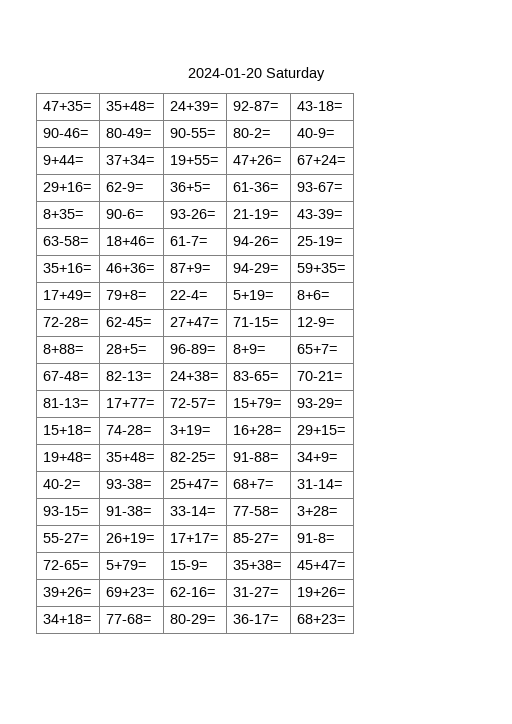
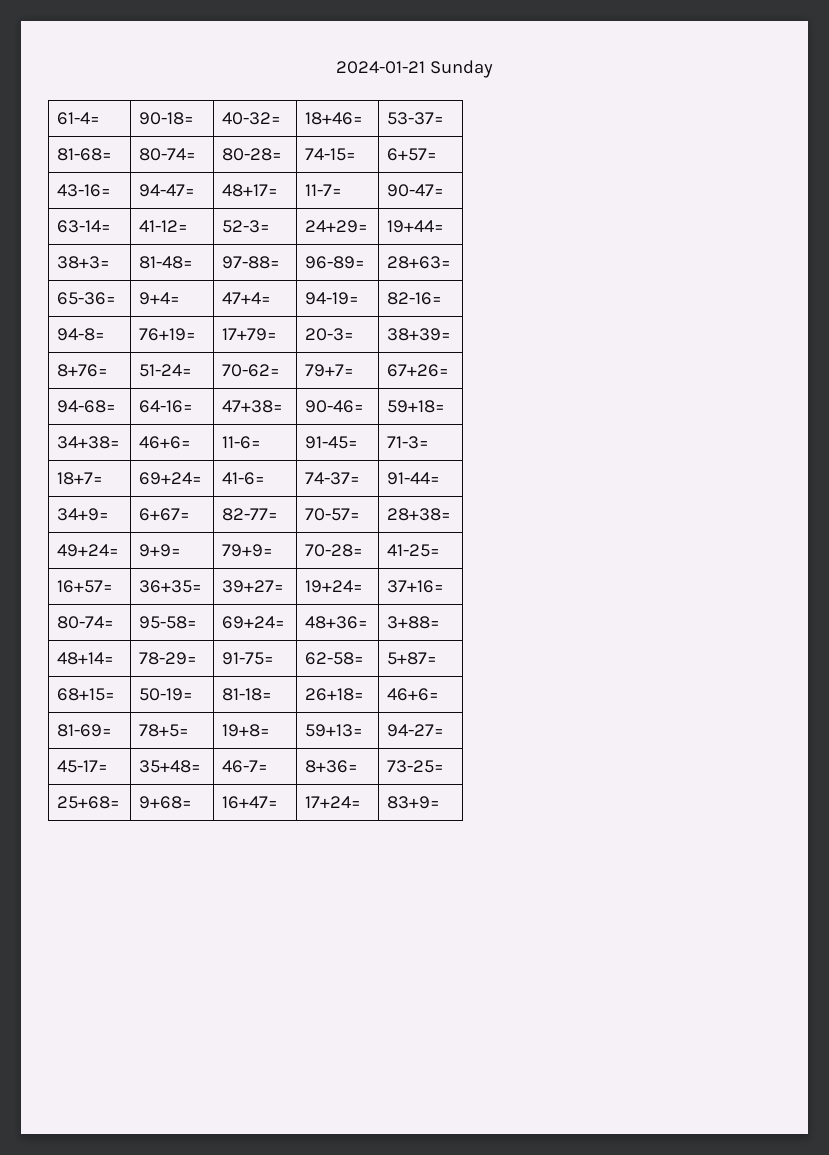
- 2024-01-20 Saturday
- 47+35= | 35+48= | 24+39= | 92-87= | 43-18=
- 90-46= | 80-49= | 90-55= | 80-2= | 40-9=
- 9+44= | 37+34= | 19+55= | 47+26= | 67+24=
- 29+16= | 62-9= | 36+5= | 61-36= | 93-67=
- 8+35= | 90-6= | 93-26= | 21-19= | 43-39=
- 63-58= | 18+46= | 61-7= | 94-26= | 25-19=
- 35+16= | 46+36= | 87+9= | 94-29= | 59+35=
- 17+49= | 79+8= | 22-4= | 5+19= | 8+6=
- 72-28= | 62-45= | 27+47= | 71-15= | 12-9=
- 8+88= | 28+5= | 96-89= | 8+9= | 65+7=
- 67-48= | 82-13= | 24+38= | 83-65= | 70-21=
- 81-13= | 17+77= | 72-57= | 15+79= | 93-29=
- 15+18= | 74-28= | 3+19= | 16+28= | 29+15=
- 19+48= | 35+48= | 82-25= | 91-88= | 34+9=
- 40-2= | 93-38= | 25+47= | 68+7= | 31-14=
- 93-15= | 91-38= | 33-14= | 77-58= | 3+28=
- 55-27= | 26+19= | 17+17= | 85-27= | 91-8=
- 72-65= | 5+79= | 15-9= | 35+38= | 45+47=
- 39+26= | 69+23= | 62-16= | 31-27= | 19+26=
- 34+18= | 77-68= | 80-29= | 36-17= | 68+23=
+ 2024-01-21 Sunday
+ 61-4= | 90-18= | 40-32= | 18+46= | 53-37=
+ 81-68= | 80-74= | 80-28= | 74-15= | 6+57=
+ 43-16= | 94-47= | 48+17= | 11-7= | 90-47=
+ 63-14= | 41-12= | 52-3= | 24+29= | 19+44=
+ 38+3= | 81-48= | 97-88= | 96-89= | 28+63=
+ 65-36= | 9+4= | 47+4= | 94-19= | 82-16=
+ 94-8= | 76+19= | 17+79= | 20-3= | 38+39=
+ 8+76= | 51-24= | 70-62= | 79+7= | 67+26=
+ 94-68= | 64-16= | 47+38= | 90-46= | 59+18=
+ 34+38= | 46+6= | 11-6= | 91-45= | 71-3=
+ 18+7= | 69+24= | 41-6= | 74-37= | 91-44=
+ 34+9= | 6+67= | 82-77= | 70-57= | 28+38=
+ 49+24= | 9+9= | 79+9= | 70-28= | 41-25=
+ 16+57= | 36+35= | 39+27= | 19+24= | 37+16=
+ 80-74= | 95-58= | 69+24= | 48+36= | 3+88=
+ 48+14= | 78-29= | 91-75= | 62-58= | 5+87=
+ 68+15= | 50-19= | 81-18= | 26+18= | 46+6=
+ 81-69= | 78+5= | 19+8= | 59+13= | 94-27=
+ 45-17= | 35+48= | 46-7= | 8+36= | 73-25=
+ 25+68= | 9+68= | 16+47= | 17+24= | 83+9=

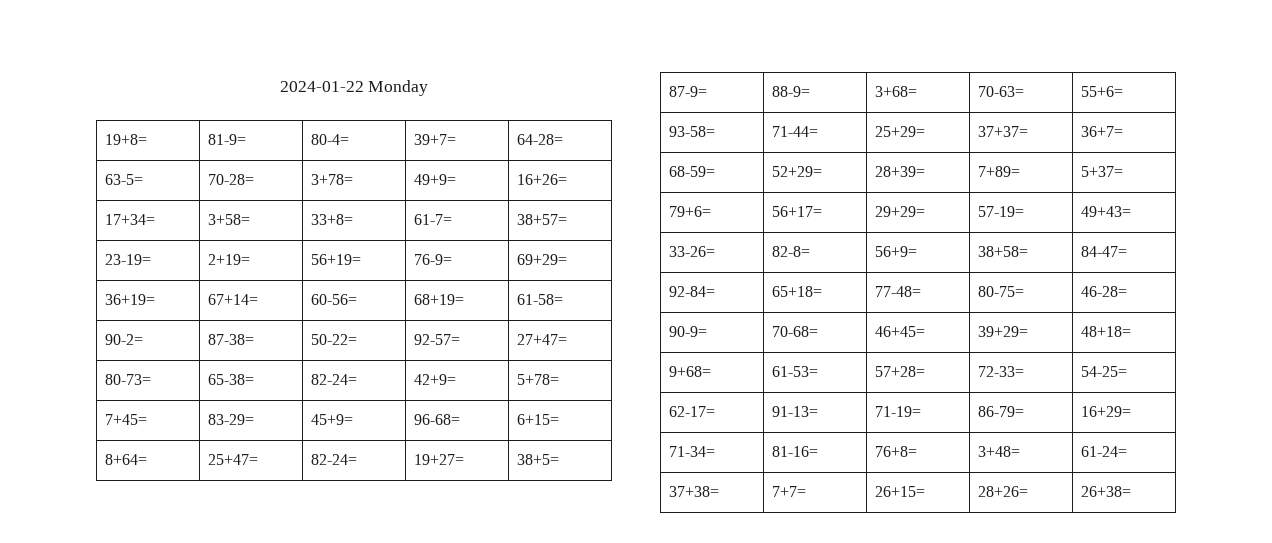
- 2024-01-21 Sunday
- 61-4= | 90-18= | 40-32= | 18+46= | 53-37=
- 81-68= | 80-74= | 80-28= | 74-15= | 6+57=
- 43-16= | 94-47= | 48+17= | 11-7= | 90-47=
- 63-14= | 41-12= | 52-3= | 24+29= | 19+44=
- 38+3= | 81-48= | 97-88= | 96-89= | 28+63=
- 65-36= | 9+4= | 47+4= | 94-19= | 82-16=
- 94-8= | 76+19= | 17+79= | 20-3= | 38+39=
- 8+76= | 51-24= | 70-62= | 79+7= | 67+26=
- 94-68= | 64-16= | 47+38= | 90-46= | 59+18=
- 34+38= | 46+6= | 11-6= | 91-45= | 71-3=
- 18+7= | 69+24= | 41-6= | 74-37= | 91-44=
- 34+9= | 6+67= | 82-77= | 70-57= | 28+38=
- 49+24= | 9+9= | 79+9= | 70-28= | 41-25=
- 16+57= | 36+35= | 39+27= | 19+24= | 37+16=
- 80-74= | 95-58= | 69+24= | 48+36= | 3+88=
- 48+14= | 78-29= | 91-75= | 62-58= | 5+87=
- 68+15= | 50-19= | 81-18= | 26+18= | 46+6=
- 81-69= | 78+5= | 19+8= | 59+13= | 94-27=
- 45-17= | 35+48= | 46-7= | 8+36= | 73-25=
- 25+68= | 9+68= | 16+47= | 17+24= | 83+9=
+ 2024-01-22 Monday
+ 19+8= | 81-9= | 80-4= | 39+7= | 64-28=
+ 63-5= | 70-28= | 3+78= | 49+9= | 16+26=
+ 17+34= | 3+58= | 33+8= | 61-7= | 38+57=
+ 23-19= | 2+19= | 56+19= | 76-9= | 69+29=
+ 36+19= | 67+14= | 60-56= | 68+19= | 61-58=
+ 90-2= | 87-38= | 50-22= | 92-57= | 27+47=
+ 80-73= | 65-38= | 82-24= | 42+9= | 5+78=
+ 7+45= | 83-29= | 45+9= | 96-68= | 6+15=
+ 8+64= | 25+47= | 82-24= | 19+27= | 38+5=
+ 87-9= | 88-9= | 3+68= | 70-63= | 55+6=
+ 93-58= | 71-44= | 25+29= | 37+37= | 36+7=
+ 68-59= | 52+29= | 28+39= | 7+89= | 5+37=
+ 79+6= | 56+17= | 29+29= | 57-19= | 49+43=
+ 33-26= | 82-8= | 56+9= | 38+58= | 84-47=
+ 92-84= | 65+18= | 77-48= | 80-75= | 46-28=
+ 90-9= | 70-68= | 46+45= | 39+29= | 48+18=
+ 9+68= | 61-53= | 57+28= | 72-33= | 54-25=
+ 62-17= | 91-13= | 71-19= | 86-79= | 16+29=
+ 71-34= | 81-16= | 76+8= | 3+48= | 61-24=
+ 37+38= | 7+7= | 26+15= | 28+26= | 26+38=

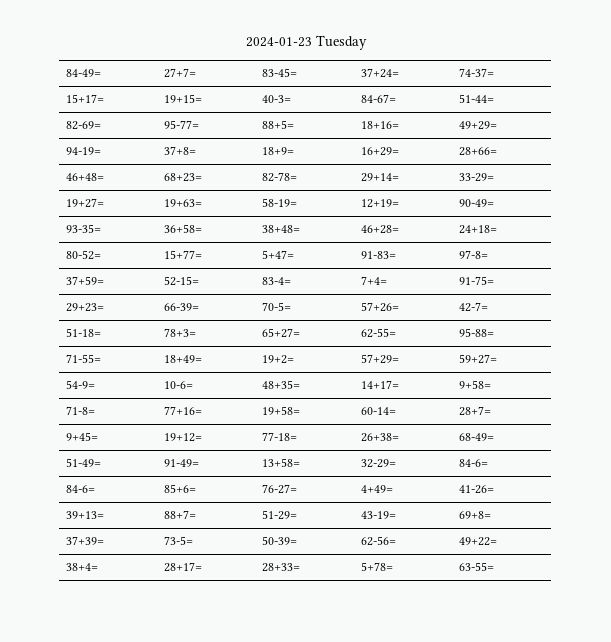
- 2024-01-22 Monday
- 19+8= | 81-9= | 80-4= | 39+7= | 64-28=
- 63-5= | 70-28= | 3+78= | 49+9= | 16+26=
- 17+34= | 3+58= | 33+8= | 61-7= | 38+57=
- 23-19= | 2+19= | 56+19= | 76-9= | 69+29=
- 36+19= | 67+14= | 60-56= | 68+19= | 61-58=
- 90-2= | 87-38= | 50-22= | 92-57= | 27+47=
- 80-73= | 65-38= | 82-24= | 42+9= | 5+78=
- 7+45= | 83-29= | 45+9= | 96-68= | 6+15=
- 8+64= | 25+47= | 82-24= | 19+27= | 38+5=
- 87-9= | 88-9= | 3+68= | 70-63= | 55+6=
- 93-58= | 71-44= | 25+29= | 37+37= | 36+7=
- 68-59= | 52+29= | 28+39= | 7+89= | 5+37=
- 79+6= | 56+17= | 29+29= | 57-19= | 49+43=
- 33-26= | 82-8= | 56+9= | 38+58= | 84-47=
- 92-84= | 65+18= | 77-48= | 80-75= | 46-28=
- 90-9= | 70-68= | 46+45= | 39+29= | 48+18=
- 9+68= | 61-53= | 57+28= | 72-33= | 54-25=
- 62-17= | 91-13= | 71-19= | 86-79= | 16+29=
- 71-34= | 81-16= | 76+8= | 3+48= | 61-24=
- 37+38= | 7+7= | 26+15= | 28+26= | 26+38=
+ 2024-01-23 Tuesday
+ 84-49= | 27+7= | 83-45= | 37+24= | 74-37=
+ 15+17= | 19+15= | 40-3= | 84-67= | 51-44=
+ 82-69= | 95-77= | 88+5= | 18+16= | 49+29=
+ 94-19= | 37+8= | 18+9= | 16+29= | 28+66=
+ 46+48= | 68+23= | 82-78= | 29+14= | 33-29=
+ 19+27= | 19+63= | 58-19= | 12+19= | 90-49=
+ 93-35= | 36+58= | 38+48= | 46+28= | 24+18=
+ 80-52= | 15+77= | 5+47= | 91-83= | 97-8=
+ 37+59= | 52-15= | 83-4= | 7+4= | 91-75=
+ 29+23= | 66-39= | 70-5= | 57+26= | 42-7=
+ 51-18= | 78+3= | 65+27= | 62-55= | 95-88=
+ 71-55= | 18+49= | 19+2= | 57+29= | 59+27=
+ 54-9= | 10-6= | 48+35= | 14+17= | 9+58=
+ 71-8= | 77+16= | 19+58= | 60-14= | 28+7=
+ 9+45= | 19+12= | 77-18= | 26+38= | 68-49=
+ 51-49= | 91-49= | 13+58= | 32-29= | 84-6=
+ 84-6= | 85+6= | 76-27= | 4+49= | 41-26=
+ 39+13= | 88+7= | 51-29= | 43-19= | 69+8=
+ 37+39= | 73-5= | 50-39= | 62-56= | 49+22=
+ 38+4= | 28+17= | 28+33= | 5+78= | 63-55=

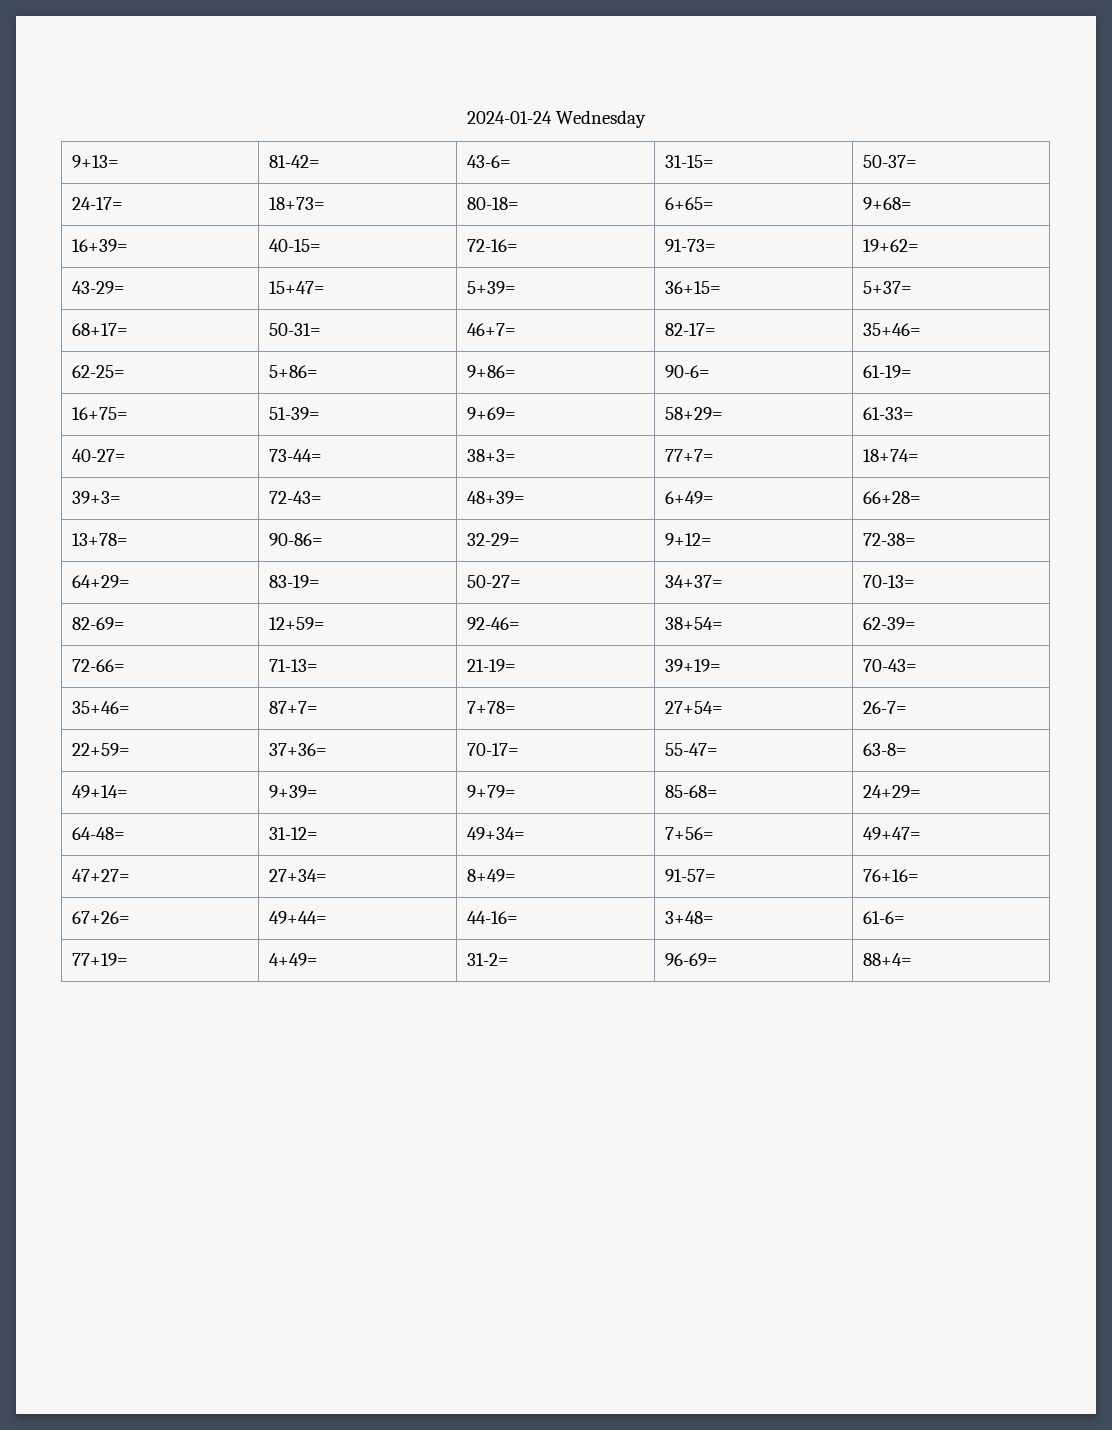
- 2024-01-23 Tuesday
- 84-49= | 27+7= | 83-45= | 37+24= | 74-37=
- 15+17= | 19+15= | 40-3= | 84-67= | 51-44=
- 82-69= | 95-77= | 88+5= | 18+16= | 49+29=
- 94-19= | 37+8= | 18+9= | 16+29= | 28+66=
- 46+48= | 68+23= | 82-78= | 29+14= | 33-29=
- 19+27= | 19+63= | 58-19= | 12+19= | 90-49=
- 93-35= | 36+58= | 38+48= | 46+28= | 24+18=
- 80-52= | 15+77= | 5+47= | 91-83= | 97-8=
- 37+59= | 52-15= | 83-4= | 7+4= | 91-75=
- 29+23= | 66-39= | 70-5= | 57+26= | 42-7=
- 51-18= | 78+3= | 65+27= | 62-55= | 95-88=
- 71-55= | 18+49= | 19+2= | 57+29= | 59+27=
- 54-9= | 10-6= | 48+35= | 14+17= | 9+58=
- 71-8= | 77+16= | 19+58= | 60-14= | 28+7=
- 9+45= | 19+12= | 77-18= | 26+38= | 68-49=
- 51-49= | 91-49= | 13+58= | 32-29= | 84-6=
- 84-6= | 85+6= | 76-27= | 4+49= | 41-26=
- 39+13= | 88+7= | 51-29= | 43-19= | 69+8=
- 37+39= | 73-5= | 50-39= | 62-56= | 49+22=
- 38+4= | 28+17= | 28+33= | 5+78= | 63-55=
+ 2024-01-24 Wednesday
+ 9+13= | 81-42= | 43-6= | 31-15= | 50-37=
+ 24-17= | 18+73= | 80-18= | 6+65= | 9+68=
+ 16+39= | 40-15= | 72-16= | 91-73= | 19+62=
+ 43-29= | 15+47= | 5+39= | 36+15= | 5+37=
+ 68+17= | 50-31= | 46+7= | 82-17= | 35+46=
+ 62-25= | 5+86= | 9+86= | 90-6= | 61-19=
+ 16+75= | 51-39= | 9+69= | 58+29= | 61-33=
+ 40-27= | 73-44= | 38+3= | 77+7= | 18+74=
+ 39+3= | 72-43= | 48+39= | 6+49= | 66+28=
+ 13+78= | 90-86= | 32-29= | 9+12= | 72-38=
+ 64+29= | 83-19= | 50-27= | 34+37= | 70-13=
+ 82-69= | 12+59= | 92-46= | 38+54= | 62-39=
+ 72-66= | 71-13= | 21-19= | 39+19= | 70-43=
+ 35+46= | 87+7= | 7+78= | 27+54= | 26-7=
+ 22+59= | 37+36= | 70-17= | 55-47= | 63-8=
+ 49+14= | 9+39= | 9+79= | 85-68= | 24+29=
+ 64-48= | 31-12= | 49+34= | 7+56= | 49+47=
+ 47+27= | 27+34= | 8+49= | 91-57= | 76+16=
+ 67+26= | 49+44= | 44-16= | 3+48= | 61-6=
+ 77+19= | 4+49= | 31-2= | 96-69= | 88+4=

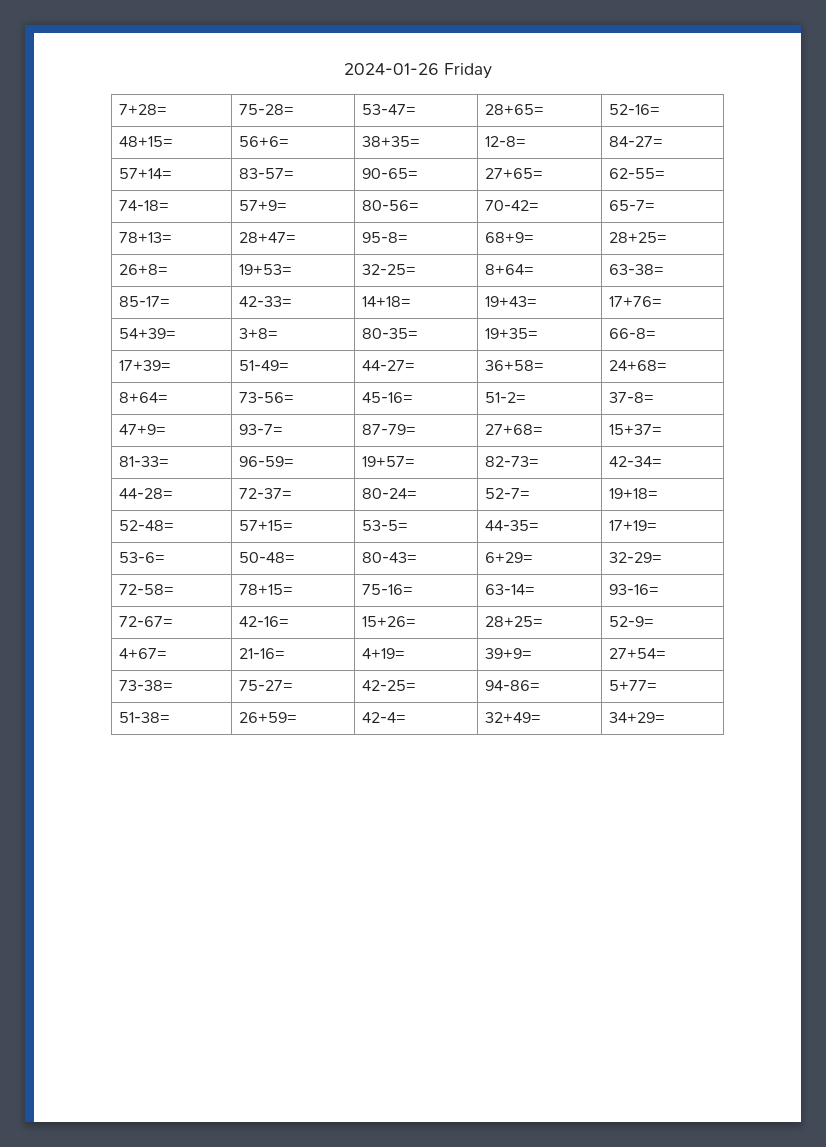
- 2024-01-24 Wednesday
- 9+13= | 81-42= | 43-6= | 31-15= | 50-37=
- 24-17= | 18+73= | 80-18= | 6+65= | 9+68=
- 16+39= | 40-15= | 72-16= | 91-73= | 19+62=
- 43-29= | 15+47= | 5+39= | 36+15= | 5+37=
- 68+17= | 50-31= | 46+7= | 82-17= | 35+46=
- 62-25= | 5+86= | 9+86= | 90-6= | 61-19=
- 16+75= | 51-39= | 9+69= | 58+29= | 61-33=
- 40-27= | 73-44= | 38+3= | 77+7= | 18+74=
- 39+3= | 72-43= | 48+39= | 6+49= | 66+28=
- 13+78= | 90-86= | 32-29= | 9+12= | 72-38=
- 64+29= | 83-19= | 50-27= | 34+37= | 70-13=
- 82-69= | 12+59= | 92-46= | 38+54= | 62-39=
- 72-66= | 71-13= | 21-19= | 39+19= | 70-43=
- 35+46= | 87+7= | 7+78= | 27+54= | 26-7=
- 22+59= | 37+36= | 70-17= | 55-47= | 63-8=
- 49+14= | 9+39= | 9+79= | 85-68= | 24+29=
- 64-48= | 31-12= | 49+34= | 7+56= | 49+47=
- 47+27= | 27+34= | 8+49= | 91-57= | 76+16=
- 67+26= | 49+44= | 44-16= | 3+48= | 61-6=
- 77+19= | 4+49= | 31-2= | 96-69= | 88+4=
+ 2024-01-26 Friday
+ 7+28= | 75-28= | 53-47= | 28+65= | 52-16=
+ 48+15= | 56+6= | 38+35= | 12-8= | 84-27=
+ 57+14= | 83-57= | 90-65= | 27+65= | 62-55=
+ 74-18= | 57+9= | 80-56= | 70-42= | 65-7=
+ 78+13= | 28+47= | 95-8= | 68+9= | 28+25=
+ 26+8= | 19+53= | 32-25= | 8+64= | 63-38=
+ 85-17= | 42-33= | 14+18= | 19+43= | 17+76=
+ 54+39= | 3+8= | 80-35= | 19+35= | 66-8=
+ 17+39= | 51-49= | 44-27= | 36+58= | 24+68=
+ 8+64= | 73-56= | 45-16= | 51-2= | 37-8=
+ 47+9= | 93-7= | 87-79= | 27+68= | 15+37=
+ 81-33= | 96-59= | 19+57= | 82-73= | 42-34=
+ 44-28= | 72-37= | 80-24= | 52-7= | 19+18=
+ 52-48= | 57+15= | 53-5= | 44-35= | 17+19=
+ 53-6= | 50-48= | 80-43= | 6+29= | 32-29=
+ 72-58= | 78+15= | 75-16= | 63-14= | 93-16=
+ 72-67= | 42-16= | 15+26= | 28+25= | 52-9=
+ 4+67= | 21-16= | 4+19= | 39+9= | 27+54=
+ 73-38= | 75-27= | 42-25= | 94-86= | 5+77=
+ 51-38= | 26+59= | 42-4= | 32+49= | 34+29=

